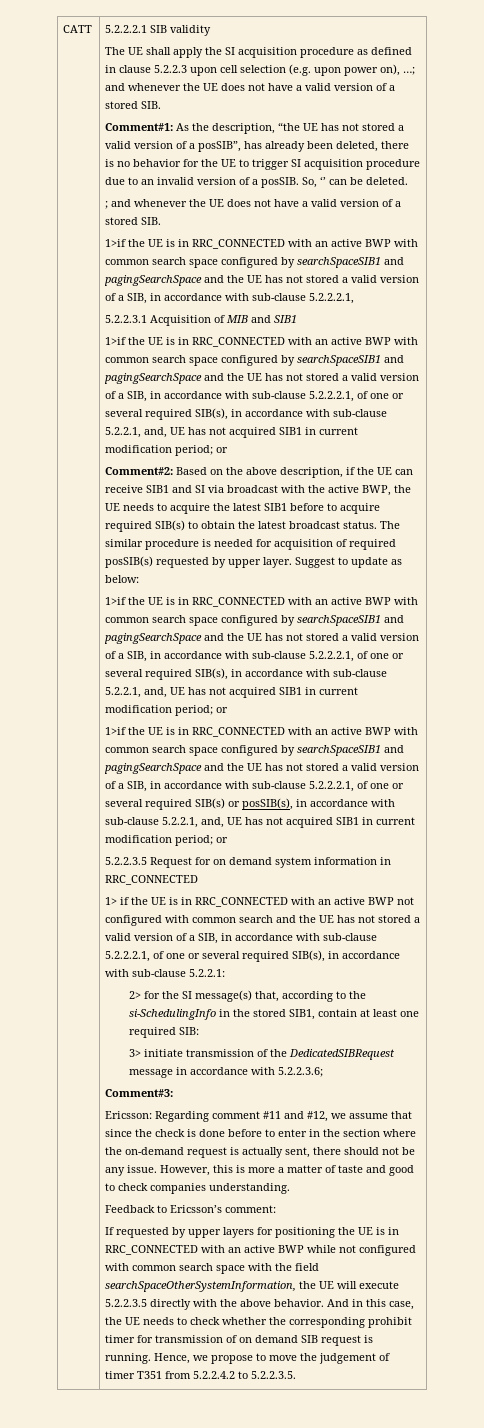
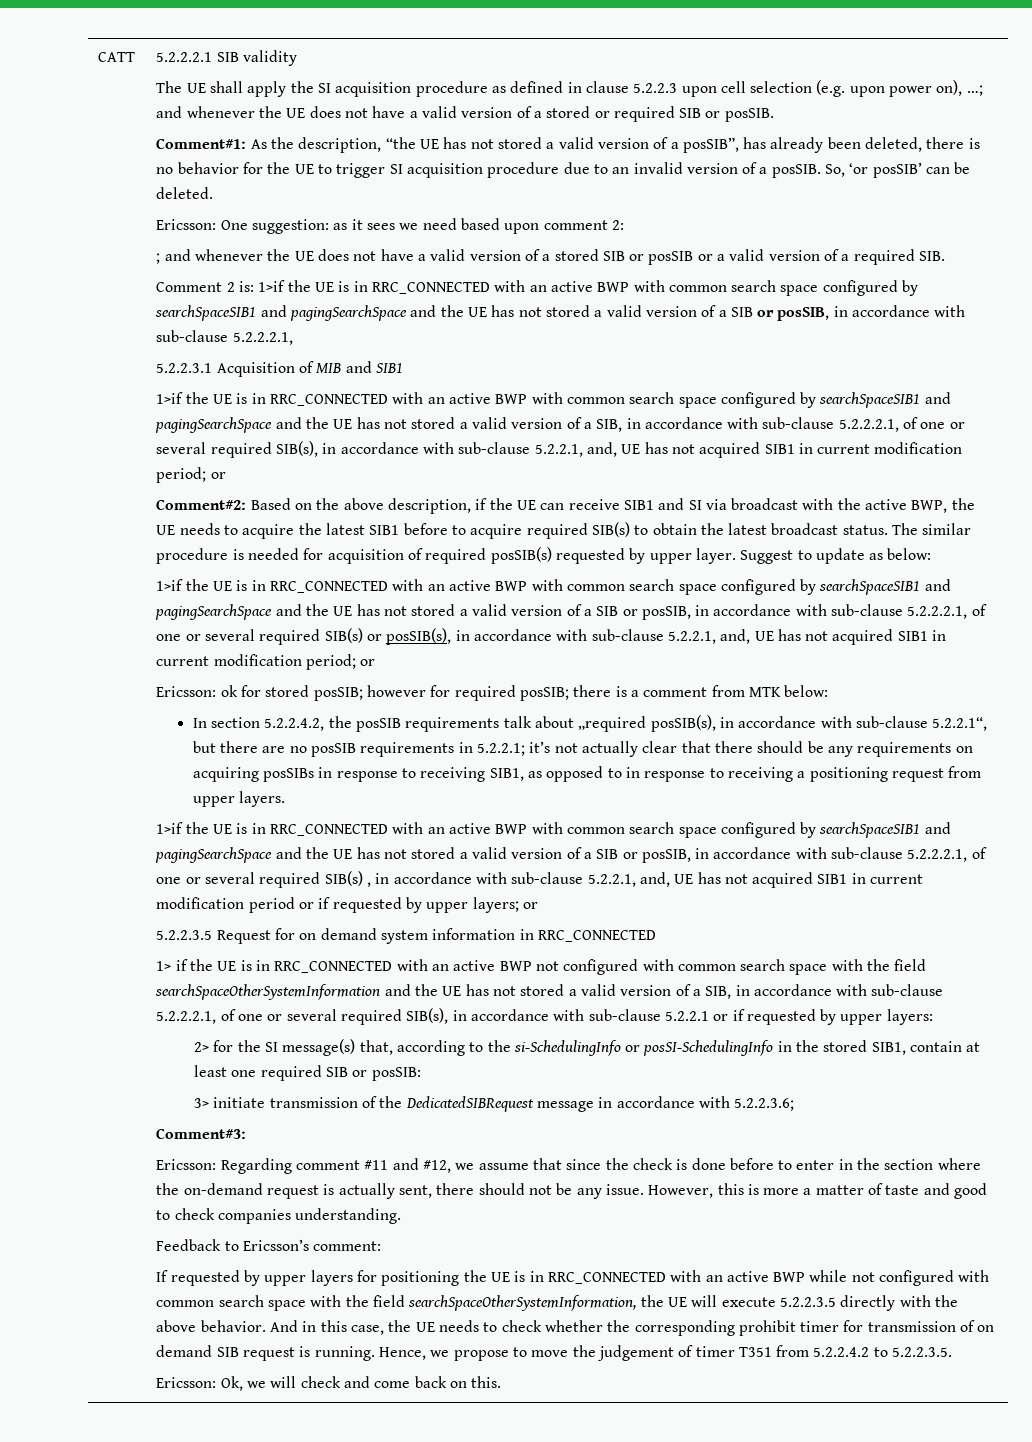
- The UE shall apply the SI acquisition procedure as defined in clause 5.2.2.3 upon cell selection (e.g. upon power on), …; and whenever the UE does not have a valid version of a stored SIB.
+ The UE shall apply the SI acquisition procedure as defined in clause 5.2.2.3 upon cell selection (e.g. upon power on), …; and whenever the UE does not have a valid version of a stored or required SIB or posSIB.
- So, ‘’ can be deleted.
+ So, ‘or posSIB’ can be deleted.
+ Ericsson: One suggestion: as it sees we need based upon comment 2:
- ; and whenever the UE does not have a valid version of a stored SIB.
- 1>if the UE is in RRC_CONNECTED with an active BWP with common search space configured by searchSpaceSIB1 and pagingSearchSpace and the UE has not stored a valid version of a SIB, in accordance with sub-clause 5.2.2.2.1,
+ ; and whenever the UE does not have a valid version of a stored SIB or posSIB or a valid version of a required SIB.
+ Comment 2 is: 1>if the UE is in RRC_CONNECTED with an active BWP with common search space configured by searchSpaceSIB1 and pagingSearchSpace and the UE has not stored a valid version of a SIB or posSIB, in accordance with sub-clause 5.2.2.2.1,
  Suggest to update as below:
- 1>if the UE is in RRC_CONNECTED with an active BWP with common search space configured by searchSpaceSIB1 and pagingSearchSpace and the UE has not stored a valid version of a SIB, in accordance with sub-clause 5.2.2.2.1, of one or several required SIB(s), in accordance with sub-clause 5.2.2.1, and, UE has not acquired SIB1 in current modification period;
+ 1>if the UE is in RRC_CONNECTED with an active BWP with common search space configured by searchSpaceSIB1 and pagingSearchSpace and the UE has not stored a valid version of a SIB or posSIB, in accordance with sub-clause 5.2.2.2.1, of one or several required SIB(s) or posSIB(s), in accordance with sub-clause 5.2.2.1, and, UE has not acquired SIB1 in current modification period;
+ Ericsson: ok for stored posSIB; however for required posSIB; there is a comment from MTK below:
+ In section 5.2.2.4.2, the posSIB requirements talk about „required posSIB(s), in accordance with sub-clause 5.2.2.1“, but there are no posSIB requirements in 5.2.2.1; it’s not actually clear that there should be any requirements on acquiring posSIBs in response to receiving SIB1, as opposed to in response to receiving a positioning request from upper layers.
- 1>if the UE is in RRC_CONNECTED with an active BWP with common search space configured by searchSpaceSIB1 and pagingSearchSpace and the UE has not stored a valid version of a SIB, in accordance with sub-clause 5.2.2.2.1, of one or several required SIB(s) or posSIB(s), in accordance with sub-clause 5.2.2.1, and, UE has not acquired SIB1 in current modification period; or
+ 1>if the UE is in RRC_CONNECTED with an active BWP with common search space configured by searchSpaceSIB1 and pagingSearchSpace and the UE has not stored a valid version of a SIB or posSIB, in accordance with sub-clause 5.2.2.2.1, of one or several required SIB(s) , in accordance with sub-clause 5.2.2.1, and, UE has not acquired SIB1 in current modification period or if requested by upper layers; or
- 1> if the UE is in RRC_CONNECTED with an active BWP not configured with common search and the UE has not stored a valid version of a SIB, in accordance with sub-clause 5.2.2.2.1, of one or several required SIB(s), in accordance with sub-clause 5.2.2.1:
+ 1> if the UE is in RRC_CONNECTED with an active BWP not configured with common search space with the field searchSpaceOtherSystemInformation and the UE has not stored a valid version of a SIB, in accordance with sub-clause 5.2.2.2.1, of one or several required SIB(s), in accordance with sub-clause 5.2.2.1 or if requested by upper layers:
- 2> for the SI message(s) that, according to the si-SchedulingInfo in the stored SIB1, contain at least one required SIB:
+ 2> for the SI message(s) that, according to the si-SchedulingInfo or posSI-SchedulingInfo in the stored SIB1, contain at least one required SIB or posSIB:
+ Ericsson: Ok, we will check and come back on this.

